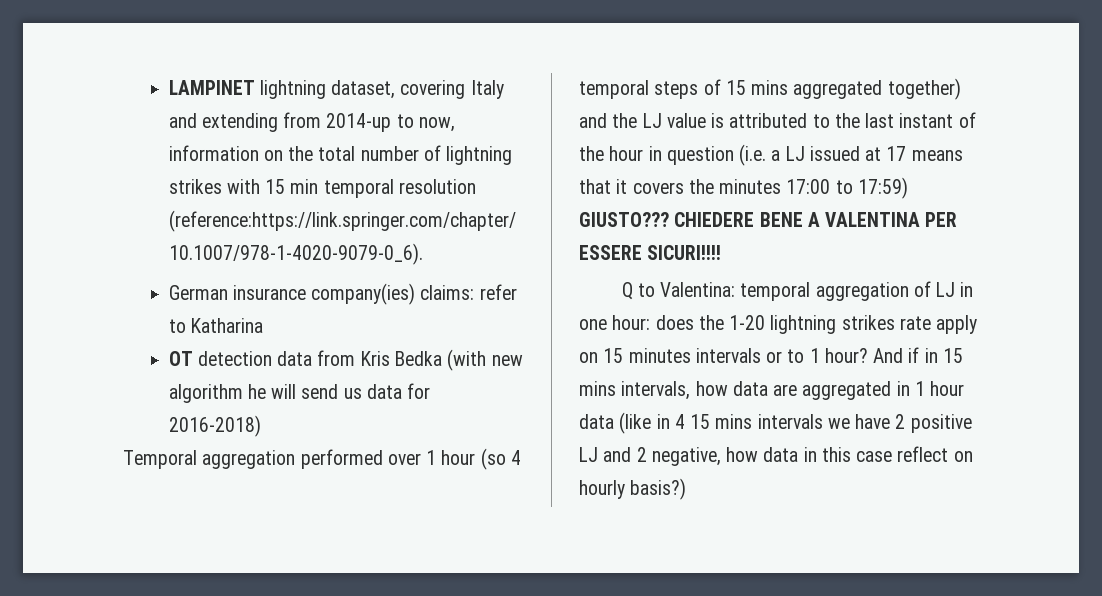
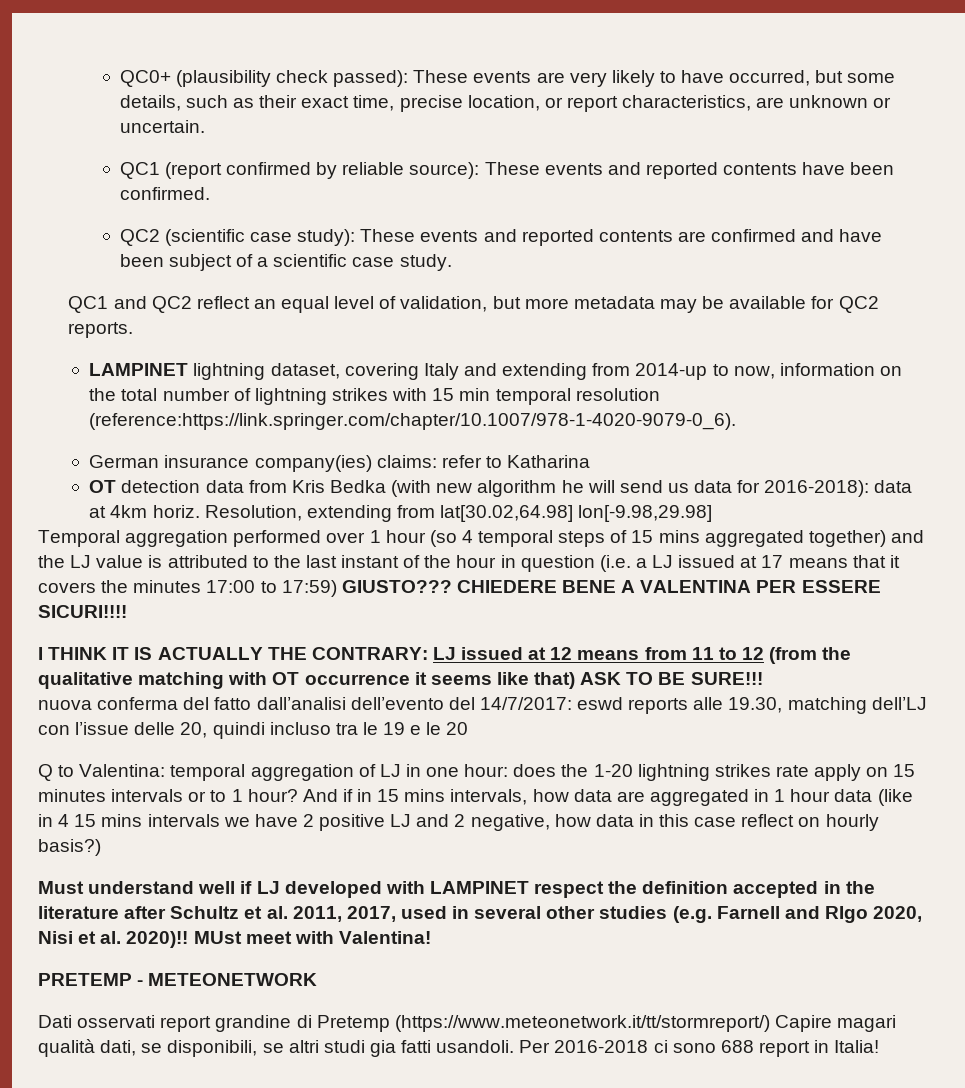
+ QC0+ (plausibility check passed): These events are very likely to have occurred, but some details, such as their exact time, precise location, or report characteristics, are unknown or uncertain.
+ QC1 (report confirmed by reliable source): These events and reported contents have been confirmed.
+ QC2 (scientific case study): These events and reported contents are confirmed and have been subject of a scientific case study.
+ QC1 and QC2 reflect an equal level of validation, but more metadata may be available for QC2 reports.
- OT detection data from Kris Bedka (with new algorithm he will send us data for 2016-2018)
+ OT detection data from Kris Bedka (with new algorithm he will send us data for 2016-2018): data at 4km horiz. Resolution, extending from lat[30.02,64.98] lon[-9.98,29.98]
+ I THINK IT IS ACTUALLY THE CONTRARY: LJ issued at 12 means from 11 to 12 (from the qualitative matching with OT occurrence it seems like that) ASK TO BE SURE!!!
+ nuova conferma del fatto dall’analisi dell’evento del 14/7/2017: eswd reports alle 19.30, matching dell’LJ con l’issue delle 20, quindi incluso tra le 19 e le 20
+ Must understand well if LJ developed with LAMPINET respect the definition accepted in the literature after Schultz et al. 2011, 2017, used in several other studies (e.g. Farnell and RIgo 2020, Nisi et al. 2020)!! MUst meet with Valentina!
+ PRETEMP - METEONETWORK
+ Dati osservati report grandine di Pretemp (https://www.meteonetwork.it/tt/stormreport/) Capire magari qualità dati, se disponibili, se altri studi gia fatti usandoli. Per 2016-2018 ci sono 688 report in Italia!

